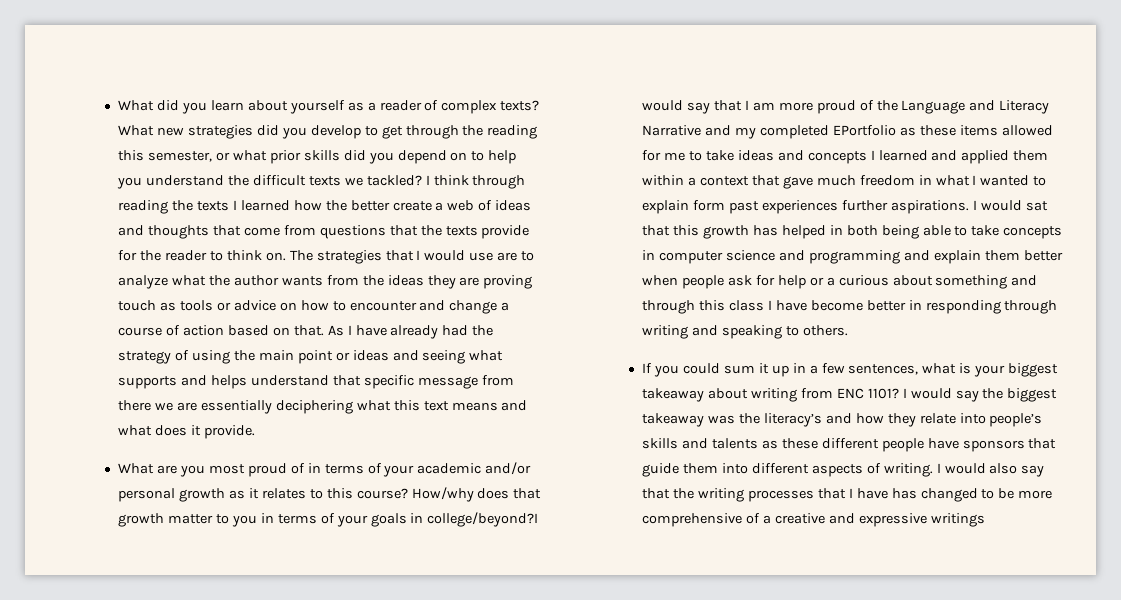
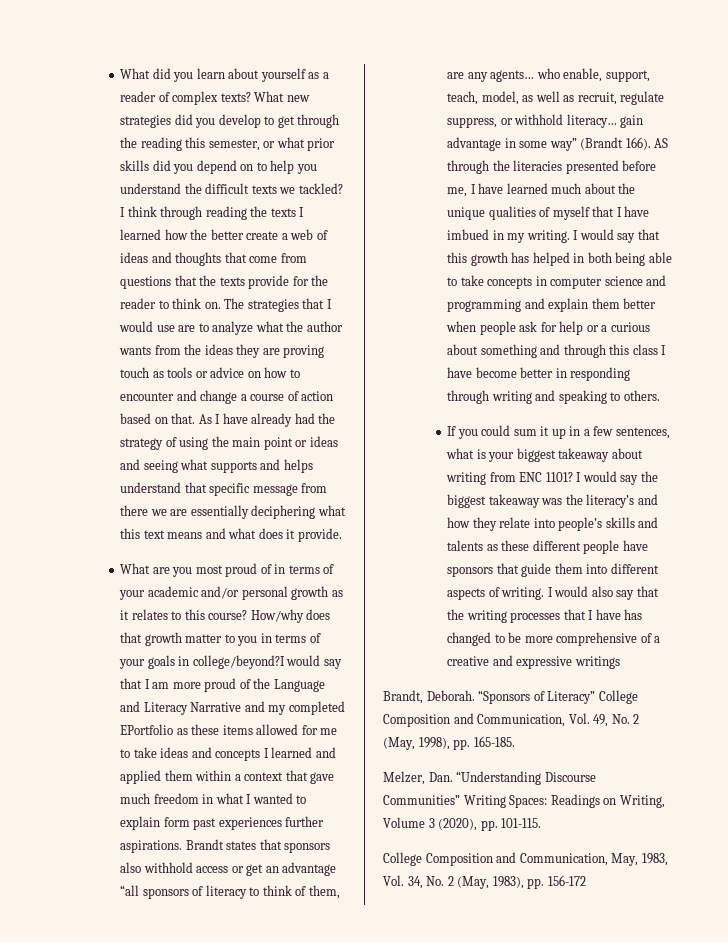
- I would sat that this growth has helped in both being able to take concepts in computer science and programming and explain them better when people ask for help or a curious about something and through this class I have become better in responding through writing and speaking to others.
+ Brandt states that sponsors also withhold access or get an advantage “all sponsors of literacy to think of them, are any agents… who enable, support, teach, model, as well as recruit, regulate suppress, or withhold literacy… gain advantage in some way” (Brandt 166). AS through the literacies presented before me, I have learned much about the unique qualities of myself that I have imbued in my writing. I would say that this growth has helped in both being able to take concepts in computer science and programming and explain them better when people ask for help or a curious about something and through this class I have become better in responding through writing and speaking to others.
+ Brandt, Deborah. “Sponsors of Literacy” College Composition and Communication, Vol. 49, No. 2 (May, 1998), pp. 165-185.
+ Melzer, Dan. “Understanding Discourse Communities” Writing Spaces: Readings on Writing, Volume 3 (2020), pp. 101-115.
+ College Composition and Communication, May, 1983, Vol. 34, No. 2 (May, 1983), pp. 156-172

